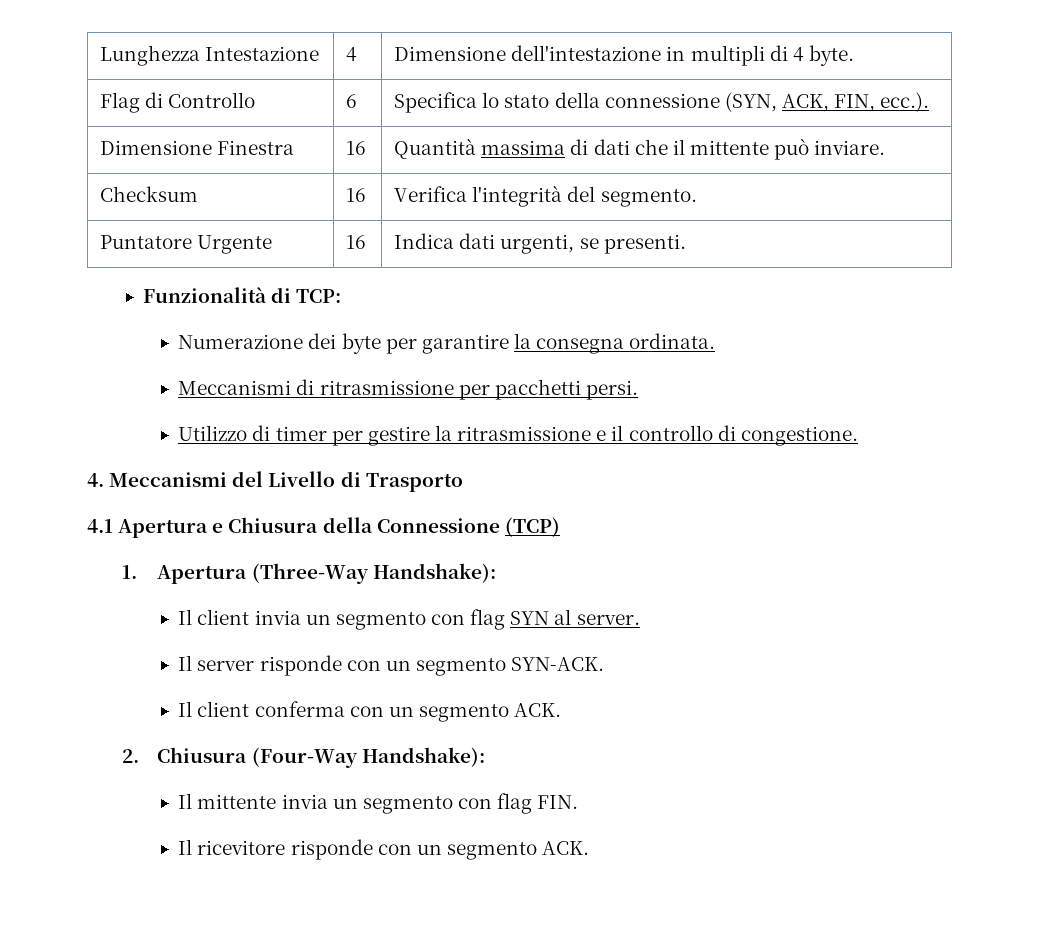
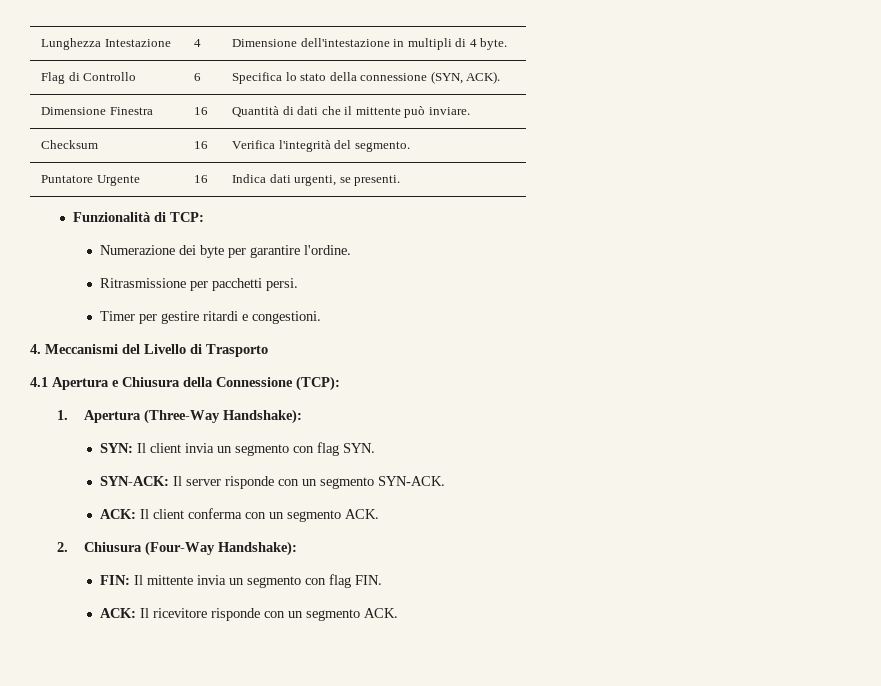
- Flag di Controllo | 6 | Specifica lo stato della connessione (SYN, ACK, FIN, ecc.).
+ Flag di Controllo | 6 | Specifica lo stato della connessione (SYN, ACK).
- Dimensione Finestra | 16 | Quantità massima di dati che il mittente può inviare.
+ Dimensione Finestra | 16 | Quantità di dati che il mittente può inviare.
- Numerazione dei byte per garantire la consegna ordinata.
- Meccanismi di ritrasmissione per pacchetti persi.
- Utilizzo di timer per gestire la ritrasmissione e il controllo di congestione.
+ Numerazione dei byte per garantire l'ordine.
+ Ritrasmissione per pacchetti persi.
+ Timer per gestire ritardi e congestioni.
- 4.1 Apertura e Chiusura della Connessione (TCP)
+ 4.1 Apertura e Chiusura della Connessione (TCP):
- Il client invia un segmento con flag SYN al server.
- Il server risponde con un segmento SYN-ACK.
+ SYN: Il client invia un segmento con flag SYN.
+ SYN-ACK: Il server risponde con un segmento SYN-ACK.
- Il client conferma con un segmento ACK.
+ ACK: Il client conferma con un segmento ACK.
- Il mittente invia un segmento con flag FIN.
+ FIN: Il mittente invia un segmento con flag FIN.
- Il ricevitore risponde con un segmento ACK.
+ ACK: Il ricevitore risponde con un segmento ACK.

